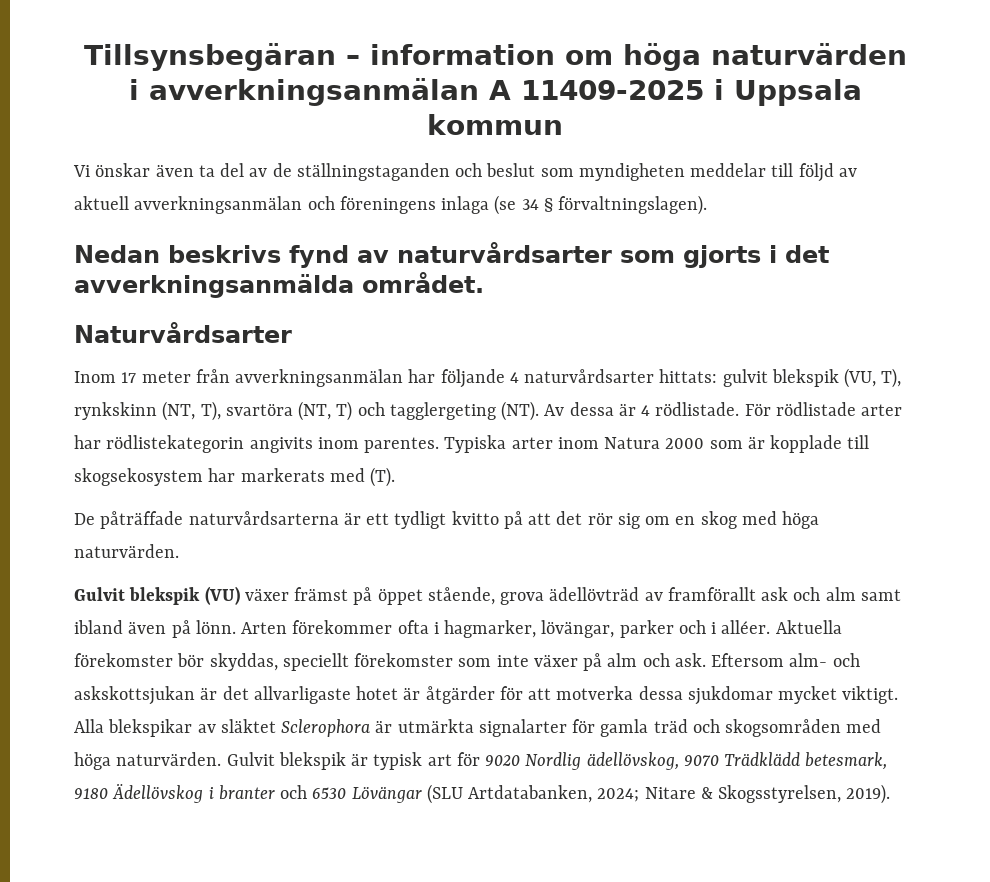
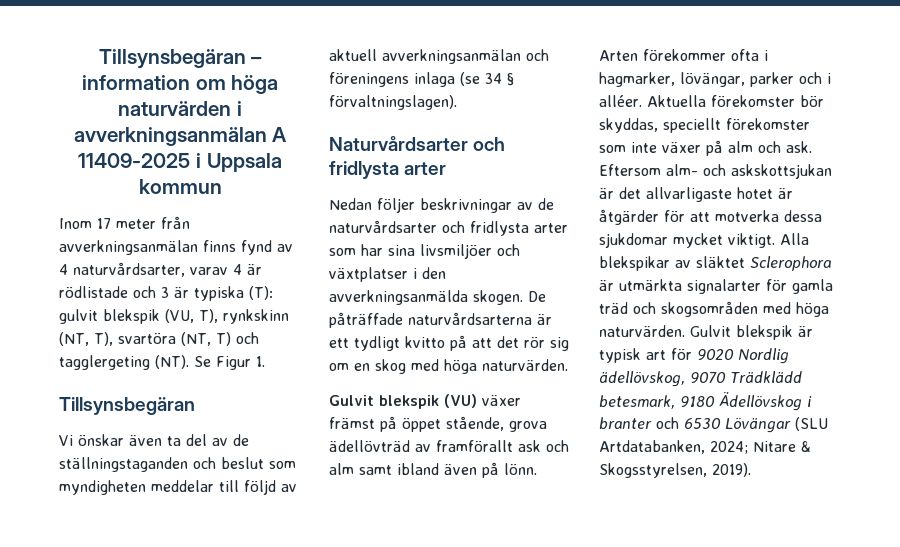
+ Inom 17 meter från avverkningsanmälan finns fynd av 4 naturvårdsarter, varav 4 är rödlistade och 3 är typiska (T): gulvit blekspik (VU, T), rynkskinn (NT, T), svartöra (NT, T) och tagglergeting (NT). Se Figur 1.
+ Tillsynsbegäran
- Nedan beskrivs fynd av naturvårdsarter som gjorts i det avverkningsanmälda området.
- Naturvårdsarter
- Inom 17 meter från avverkningsanmälan har följande 4 naturvårdsarter hittats: gulvit blekspik (VU, T), rynkskinn (NT, T), svartöra (NT, T) och tagglergeting (NT). Av dessa är 4 rödlistade. För rödlistade arter har rödlistekategorin angivits inom parentes. Typiska arter inom Natura 2000 som är kopplade till skogsekosystem har markerats med (T).
- De påträffade naturvårdsarterna är ett tydligt kvitto på att det rör sig om en skog med höga naturvärden.
+ Naturvårdsarter och fridlysta arter
+ Nedan följer beskrivningar av de naturvårdsarter och fridlysta arter som har sina livsmiljöer och växtplatser i den avverkningsanmälda skogen. De påträffade naturvårdsarterna är ett tydligt kvitto på att det rör sig om en skog med höga naturvärden.

